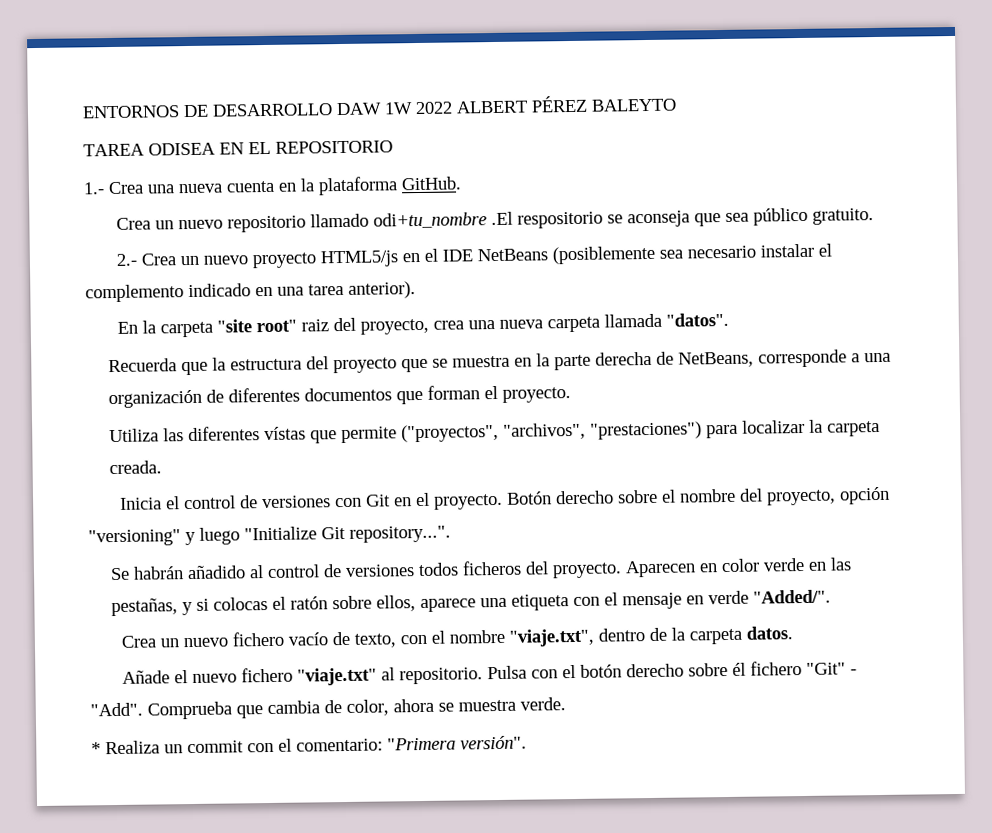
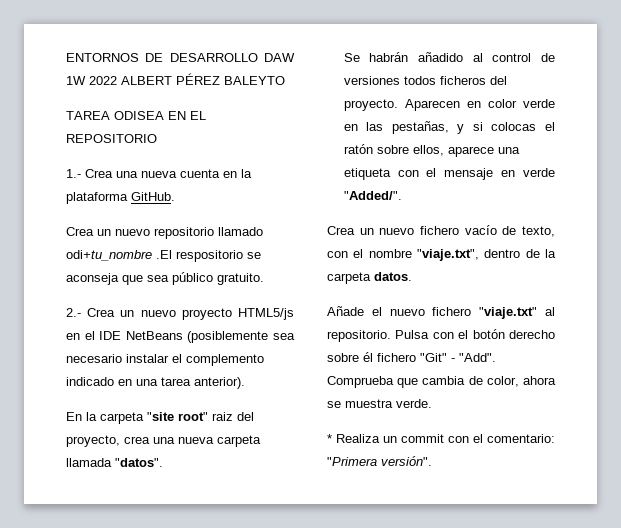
- Recuerda que la estructura del proyecto que se muestra en la parte derecha de NetBeans, corresponde a una organización de diferentes documentos que forman el proyecto.
- Utiliza las diferentes vístas que permite ("proyectos", "archivos", "prestaciones") para localizar la carpeta creada.
- Inicia el control de versiones con Git en el proyecto. Botón derecho sobre el nombre del proyecto, opción "versioning" y luego "Initialize Git repository...".

